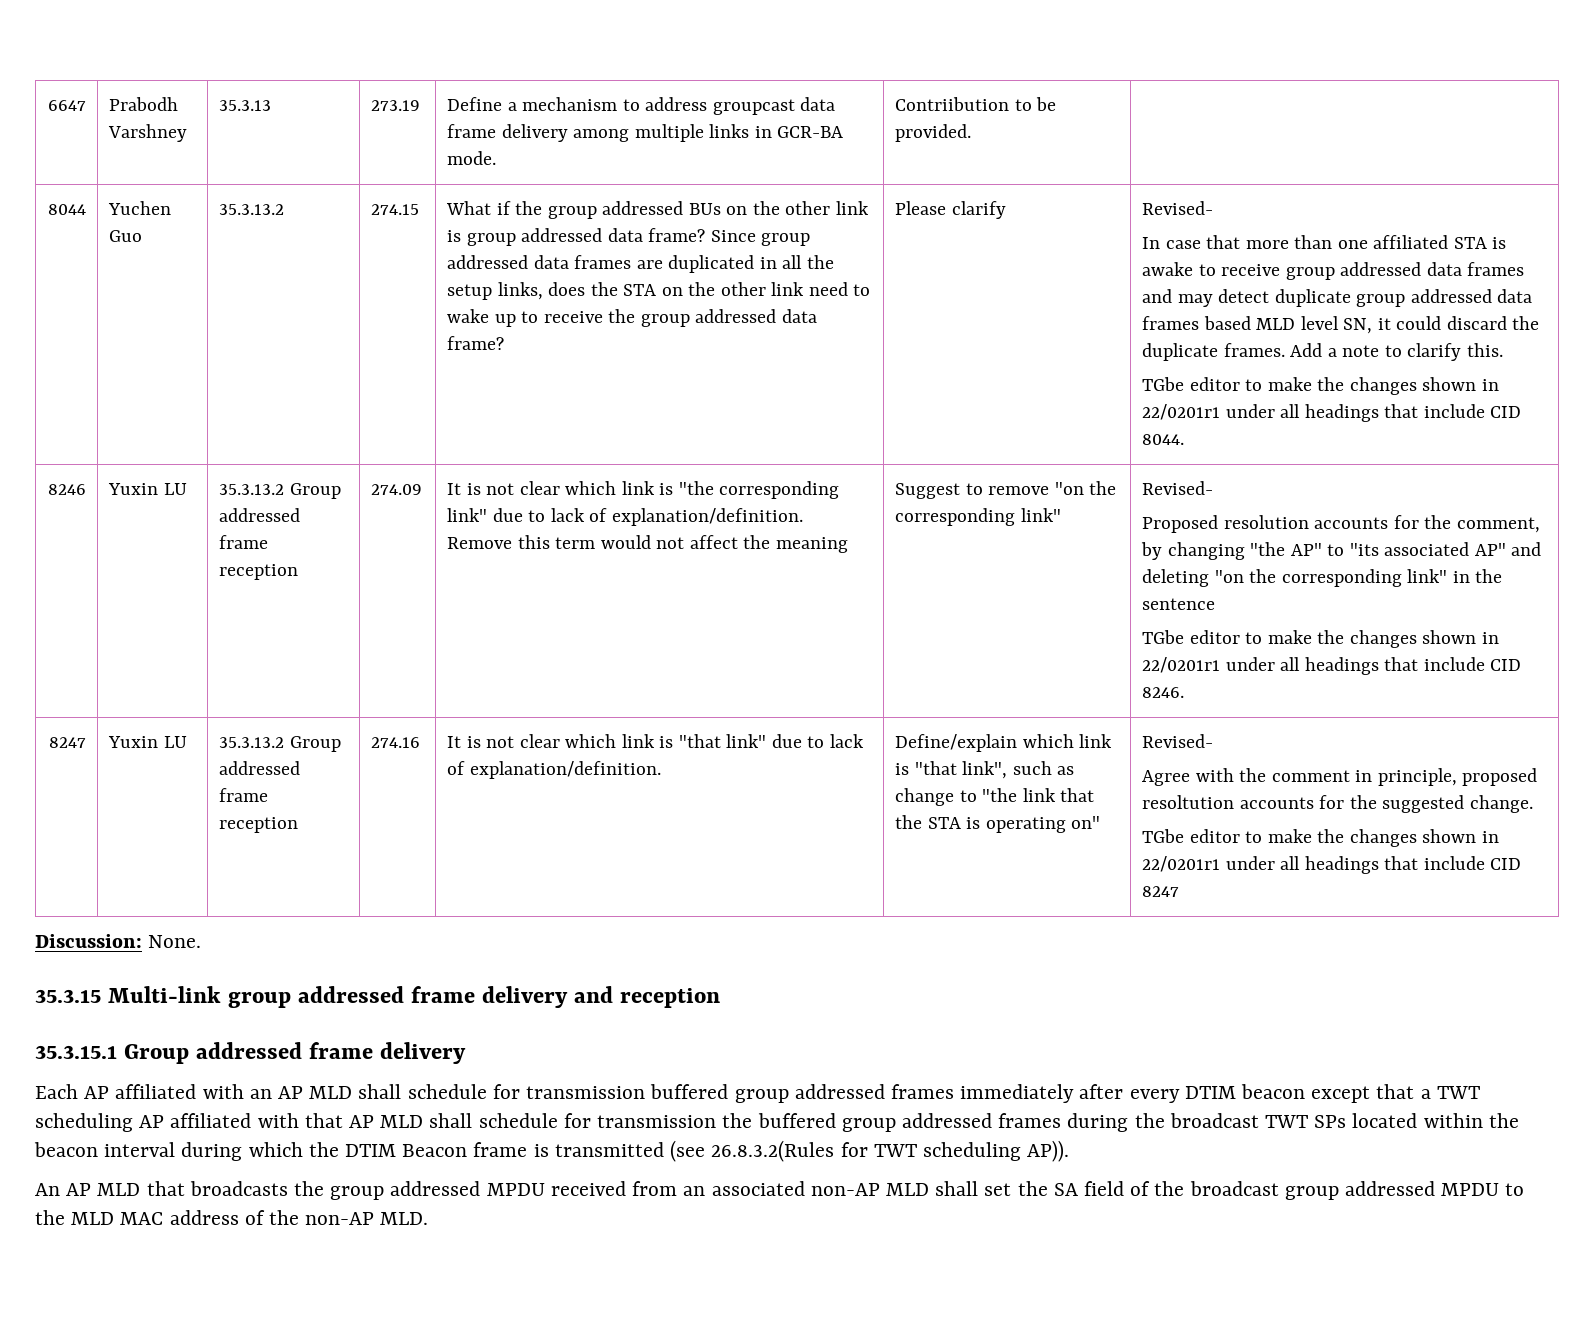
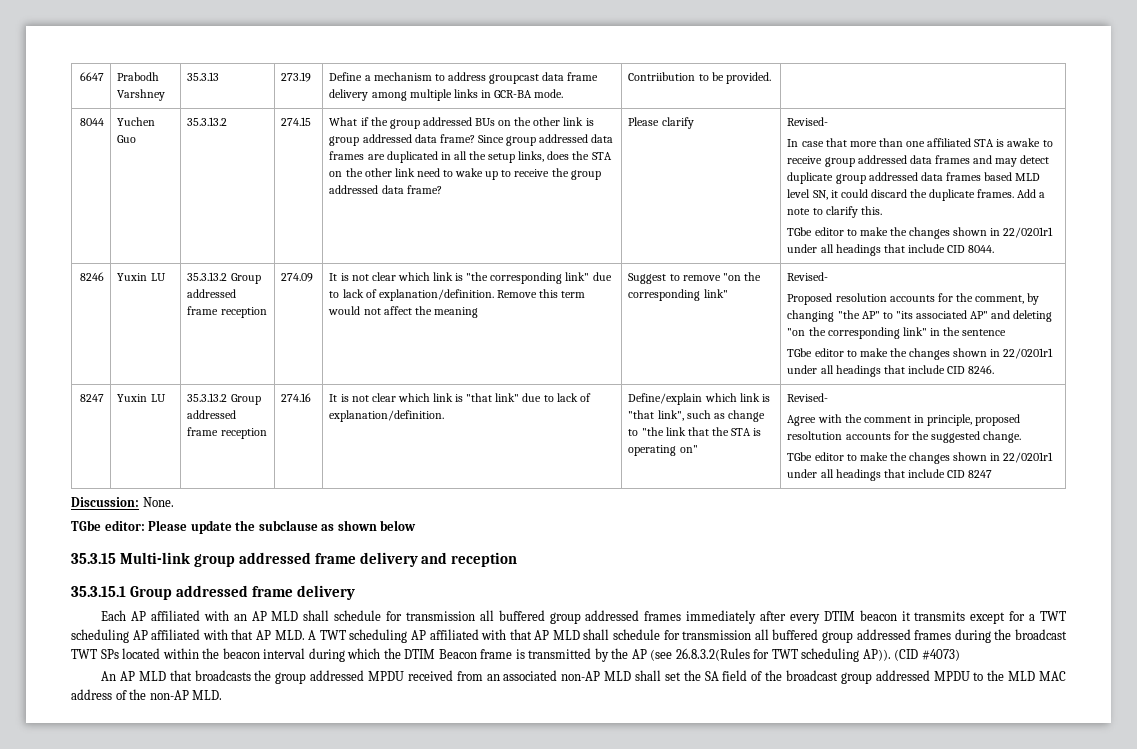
+ TGbe editor: Please update the subclause as shown below
- Each AP affiliated with an AP MLD shall schedule for transmission buffered group addressed frames immediately after every DTIM beacon except that a TWT scheduling AP affiliated with that AP MLD shall schedule for transmission the buffered group addressed frames during the broadcast TWT SPs located within the beacon interval during which the DTIM Beacon frame is transmitted (see 26.8.3.2(Rules for TWT scheduling AP)).
+ Each AP affiliated with an AP MLD shall schedule for transmission all buffered group addressed frames immediately after every DTIM beacon it transmits except for a TWT scheduling AP affiliated with that AP MLD. A TWT scheduling AP affiliated with that AP MLD shall schedule for transmission all buffered group addressed frames during the broadcast TWT SPs located within the beacon interval during which the DTIM Beacon frame is transmitted by the AP (see 26.8.3.2(Rules for TWT scheduling AP)). (CID #4073)

